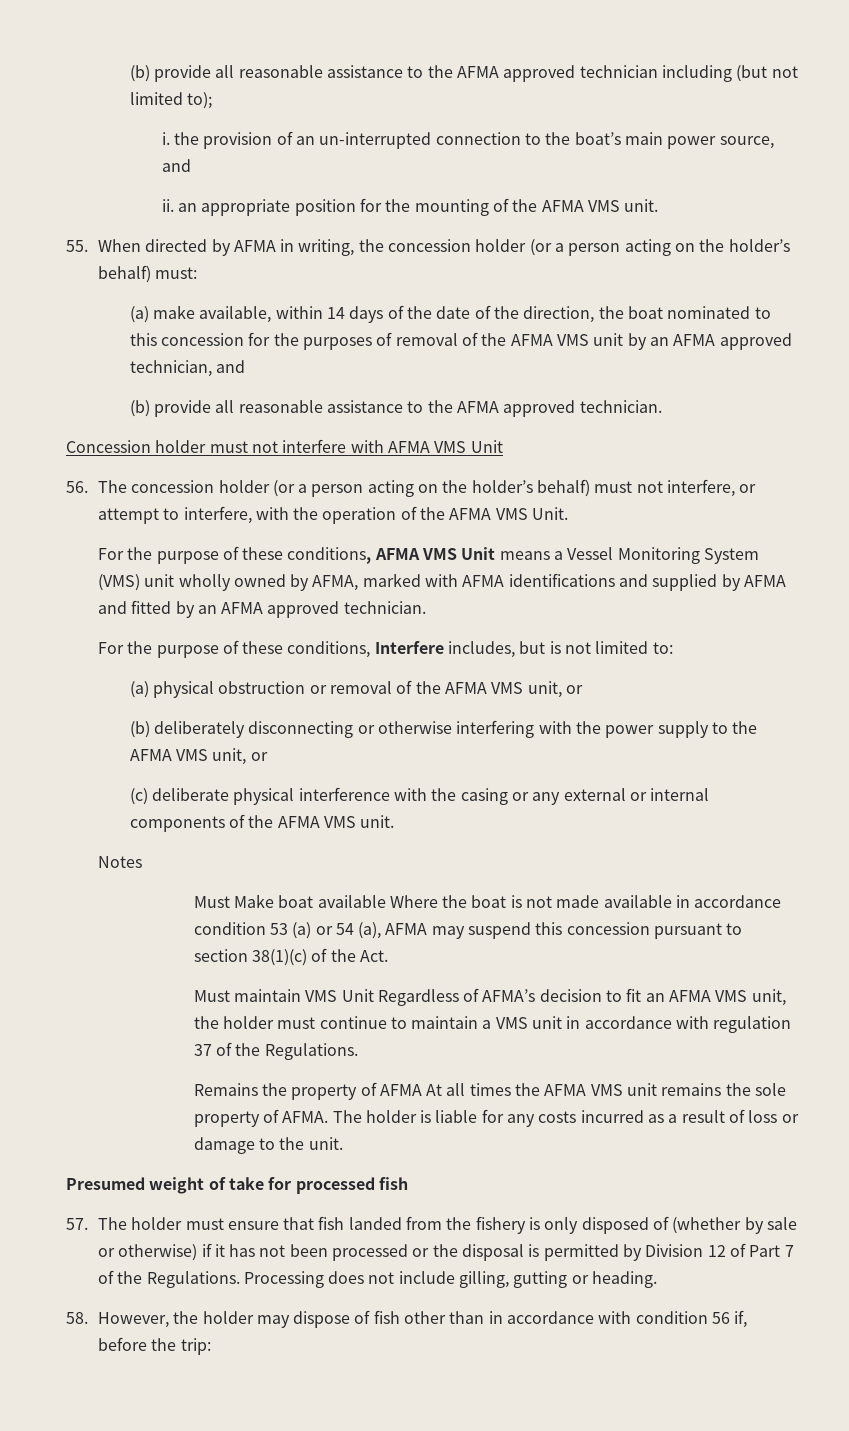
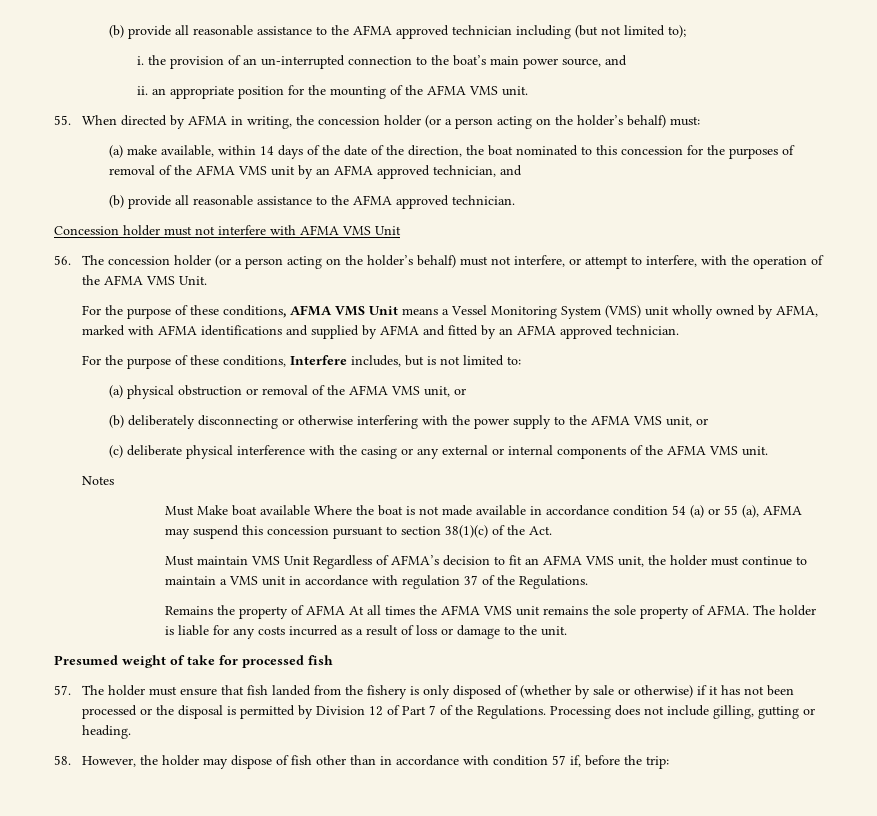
- Must Make boat available Where the boat is not made available in accordance condition 53 (a) or 54 (a), AFMA may suspend this concession pursuant to section 38(1)(c) of the Act.
+ Must Make boat available Where the boat is not made available in accordance condition 54 (a) or 55 (a), AFMA may suspend this concession pursuant to section 38(1)(c) of the Act.
- 58. However, the holder may dispose of fish other than in accordance with condition 56 if, before the trip:
+ 58. However, the holder may dispose of fish other than in accordance with condition 57 if, before the trip:

